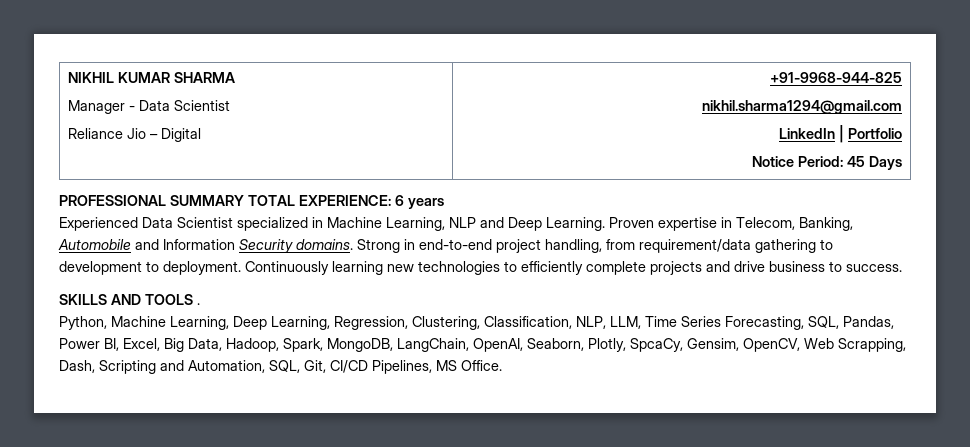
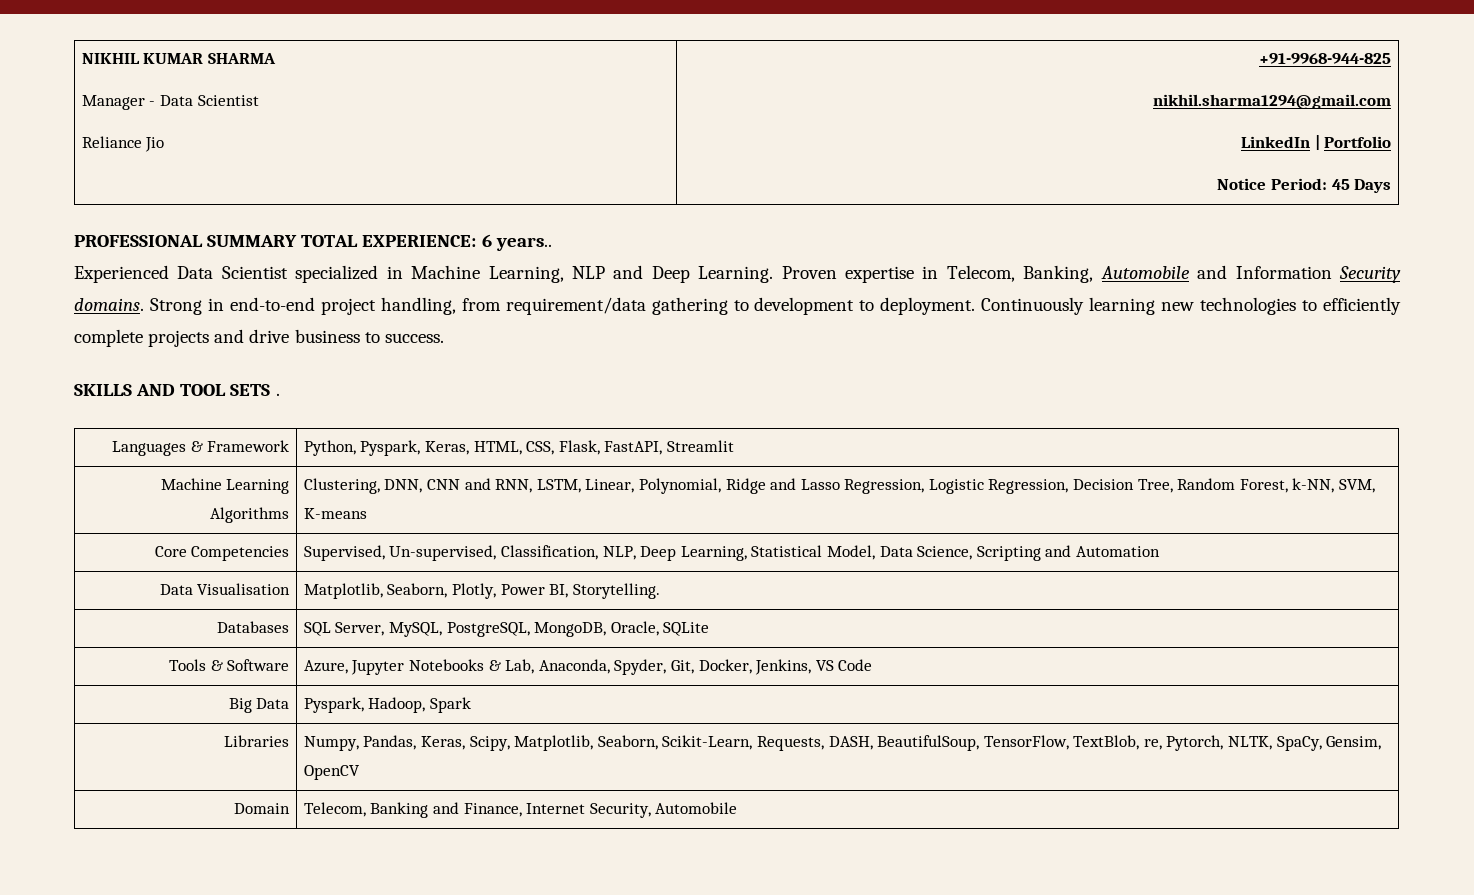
  NIKHIL KUMAR SHARMA
  Manager - Data Scientist
- Reliance Jio – Digital | +91-9968-944-825
+ Reliance Jio | +91-9968-944-825
- PROFESSIONAL SUMMARY TOTAL EXPERIENCE: 6 years
+ PROFESSIONAL SUMMARY TOTAL EXPERIENCE: 6 years..
- SKILLS AND TOOLS .
+ SKILLS AND TOOL SETS .
- Python, Machine Learning, Deep Learning, Regression, Clustering, Classification, NLP, LLM, Time Series Forecasting, SQL, Pandas, Power BI, Excel, Big Data, Hadoop, Spark, MongoDB, LangChain, OpenAI, Seaborn, Plotly, SpcaCy, Gensim, OpenCV, Web Scrapping, Dash, Scripting and Automation, SQL, Git, CI/CD Pipelines, MS Office.
+ Languages & Framework | Python, Pyspark, Keras, HTML, CSS, Flask, FastAPI, Streamlit
+ Machine Learning Algorithms | Clustering, DNN, CNN and RNN, LSTM, Linear, Polynomial, Ridge and Lasso Regression, Logistic Regression, Decision Tree, Random Forest, k-NN, SVM, K-means
+ Core Competencies | Supervised, Un-supervised, Classification, NLP, Deep Learning, Statistical Model, Data Science, Scripting and Automation
+ Data Visualisation | Matplotlib, Seaborn, Plotly, Power BI, Storytelling.
+ Databases | SQL Server, MySQL, PostgreSQL, MongoDB, Oracle, SQLite
+ Tools & Software | Azure, Jupyter Notebooks & Lab, Anaconda, Spyder, Git, Docker, Jenkins, VS Code
+ Big Data | Pyspark, Hadoop, Spark
+ Libraries | Numpy, Pandas, Keras, Scipy, Matplotlib, Seaborn, Scikit-Learn, Requests, DASH, BeautifulSoup, TensorFlow, TextBlob, re, Pytorch, NLTK, SpaCy, Gensim, OpenCV
+ Domain | Telecom, Banking and Finance, Internet Security, Automobile

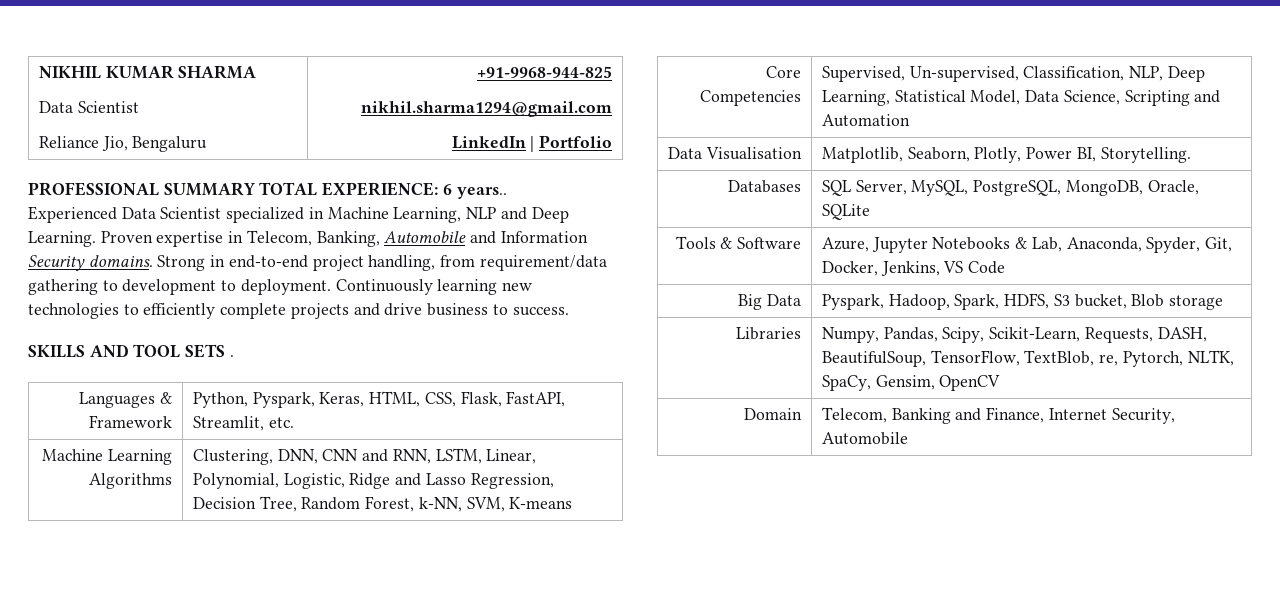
  NIKHIL KUMAR SHARMA
- Manager - Data Scientist
- Reliance Jio | +91-9968-944-825
+ Data Scientist
+ Reliance Jio, Bengaluru | +91-9968-944-825
  nikhil.sharma1294@gmail.com
  LinkedIn | Portfolio
- Notice Period: 45 Days
- Languages & Framework | Python, Pyspark, Keras, HTML, CSS, Flask, FastAPI, Streamlit
+ Languages & Framework | Python, Pyspark, Keras, HTML, CSS, Flask, FastAPI, Streamlit, etc.
- Machine Learning Algorithms | Clustering, DNN, CNN and RNN, LSTM, Linear, Polynomial, Ridge and Lasso Regression, Logistic Regression, Decision Tree, Random Forest, k-NN, SVM, K-means
+ Machine Learning Algorithms | Clustering, DNN, CNN and RNN, LSTM, Linear, Polynomial, Logistic, Ridge and Lasso Regression, Decision Tree, Random Forest, k-NN, SVM, K-means
- Big Data | Pyspark, Hadoop, Spark
+ Big Data | Pyspark, Hadoop, Spark, HDFS, S3 bucket, Blob storage
- Libraries | Numpy, Pandas, Keras, Scipy, Matplotlib, Seaborn, Scikit-Learn, Requests, DASH, BeautifulSoup, TensorFlow, TextBlob, re, Pytorch, NLTK, SpaCy, Gensim, OpenCV
+ Libraries | Numpy, Pandas, Scipy, Scikit-Learn, Requests, DASH, BeautifulSoup, TensorFlow, TextBlob, re, Pytorch, NLTK, SpaCy, Gensim, OpenCV

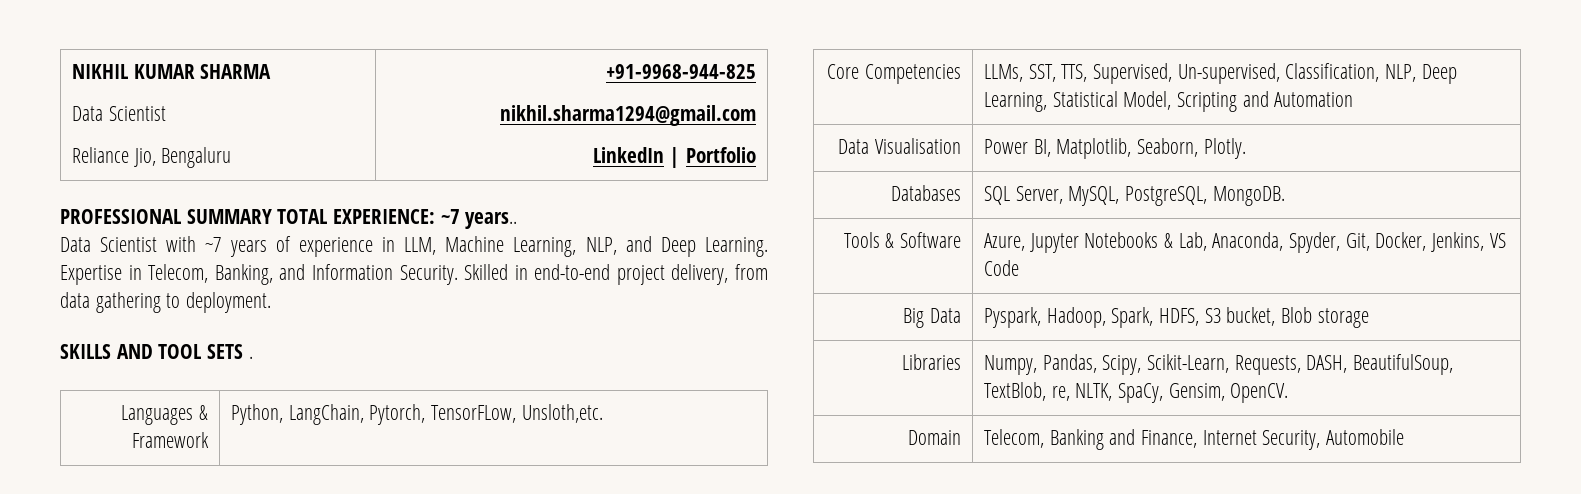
- PROFESSIONAL SUMMARY TOTAL EXPERIENCE: 6 years..
+ PROFESSIONAL SUMMARY TOTAL EXPERIENCE: ~7 years..
- Experienced Data Scientist specialized in Machine Learning, NLP and Deep Learning.
+ Data Scientist with ~7 years of experience in LLM, Machine Learning, NLP, and Deep Learning.
- Proven expertise in Telecom, Banking, Automobile and Information Security domains. Strong in end-to-end project handling, from requirement/data gathering to development to deployment. Continuously learning new technologies to efficiently complete projects and drive business to success.
+ Expertise in Telecom, Banking, and Information Security. Skilled in end-to-end project delivery, from data gathering to deployment.
- Languages & Framework | Python, Pyspark, Keras, HTML, CSS, Flask, FastAPI, Streamlit, etc.
- Machine Learning Algorithms | Clustering, DNN, CNN and RNN, LSTM, Linear, Polynomial, Logistic, Ridge and Lasso Regression, Decision Tree, Random Forest, k-NN, SVM, K-means
+ Languages & Framework | Python, LangChain, Pytorch, TensorFLow, Unsloth,etc.
- Core Competencies | Supervised, Un-supervised, Classification, NLP, Deep Learning, Statistical Model, Data Science, Scripting and Automation
+ Core Competencies | LLMs, SST, TTS, Supervised, Un-supervised, Classification, NLP, Deep Learning, Statistical Model, Scripting and Automation
- Data Visualisation | Matplotlib, Seaborn, Plotly, Power BI, Storytelling.
+ Data Visualisation | Power BI, Matplotlib, Seaborn, Plotly.
- Databases | SQL Server, MySQL, PostgreSQL, MongoDB, Oracle, SQLite
+ Databases | SQL Server, MySQL, PostgreSQL, MongoDB.
- Libraries | Numpy, Pandas, Scipy, Scikit-Learn, Requests, DASH, BeautifulSoup, TensorFlow, TextBlob, re, Pytorch, NLTK, SpaCy, Gensim, OpenCV
+ Libraries | Numpy, Pandas, Scipy, Scikit-Learn, Requests, DASH, BeautifulSoup, TextBlob, re, NLTK, SpaCy, Gensim, OpenCV.

